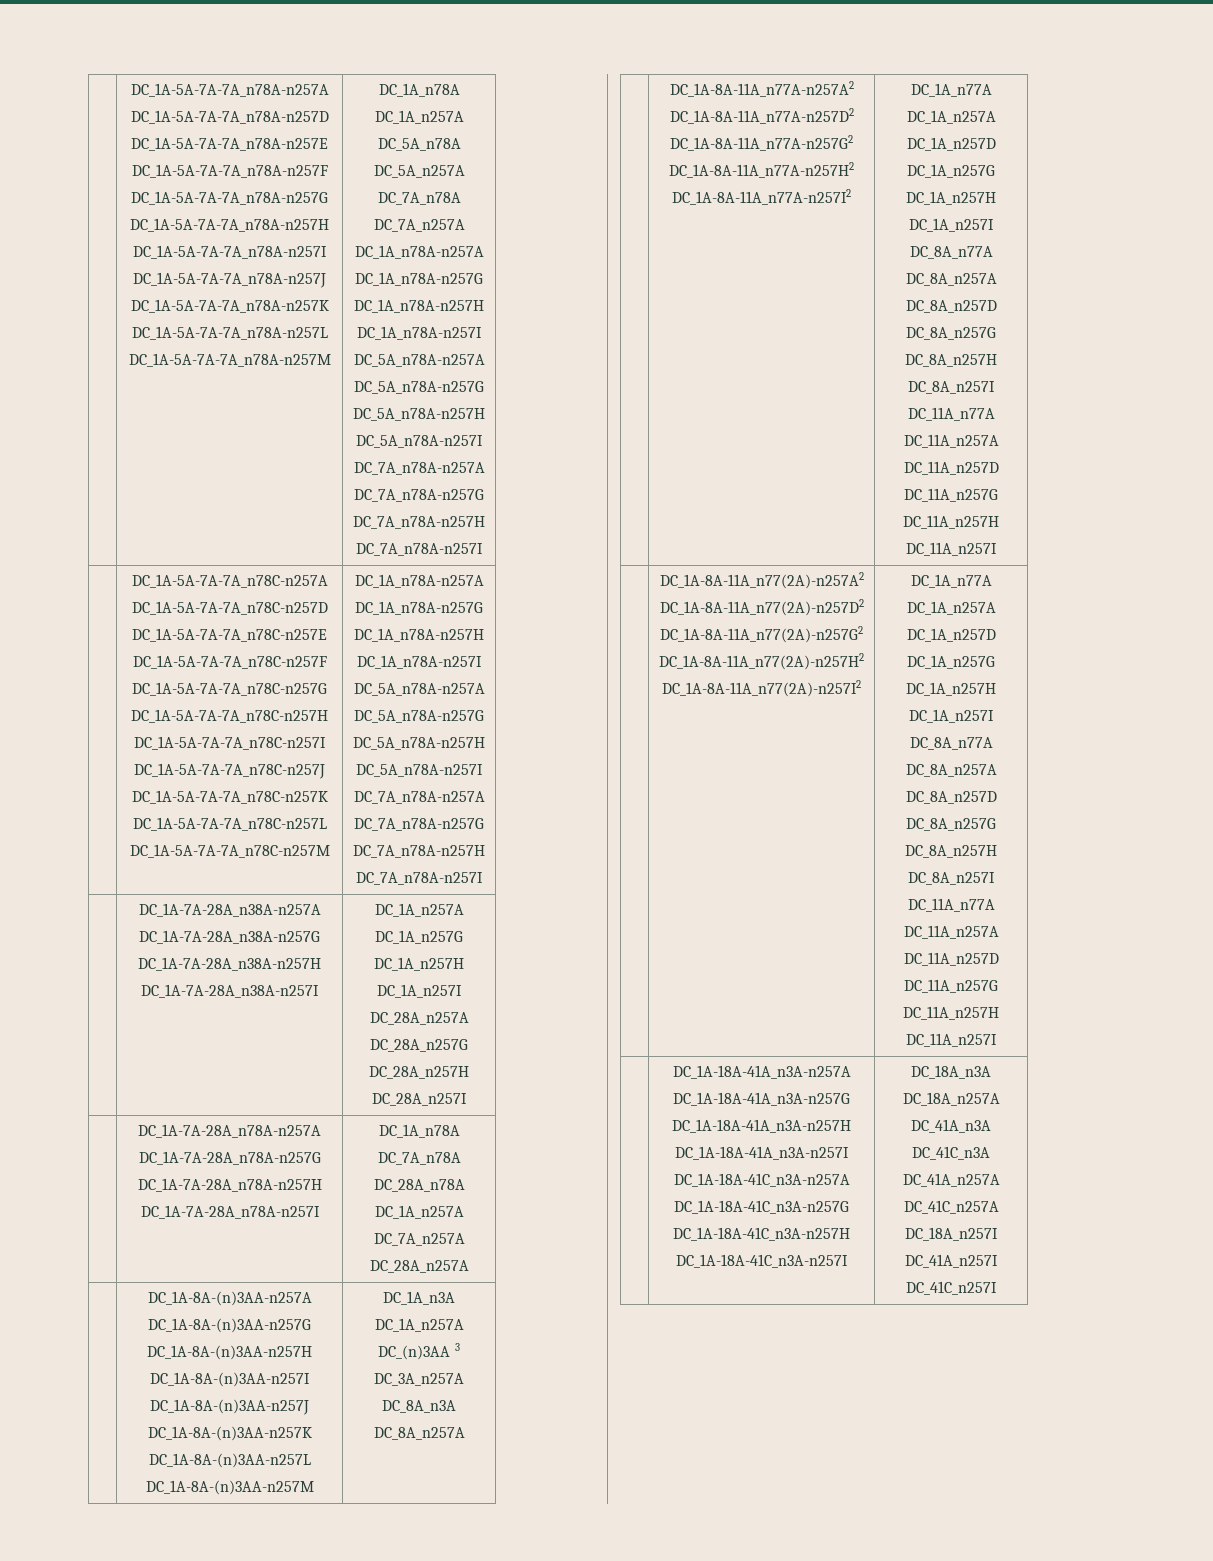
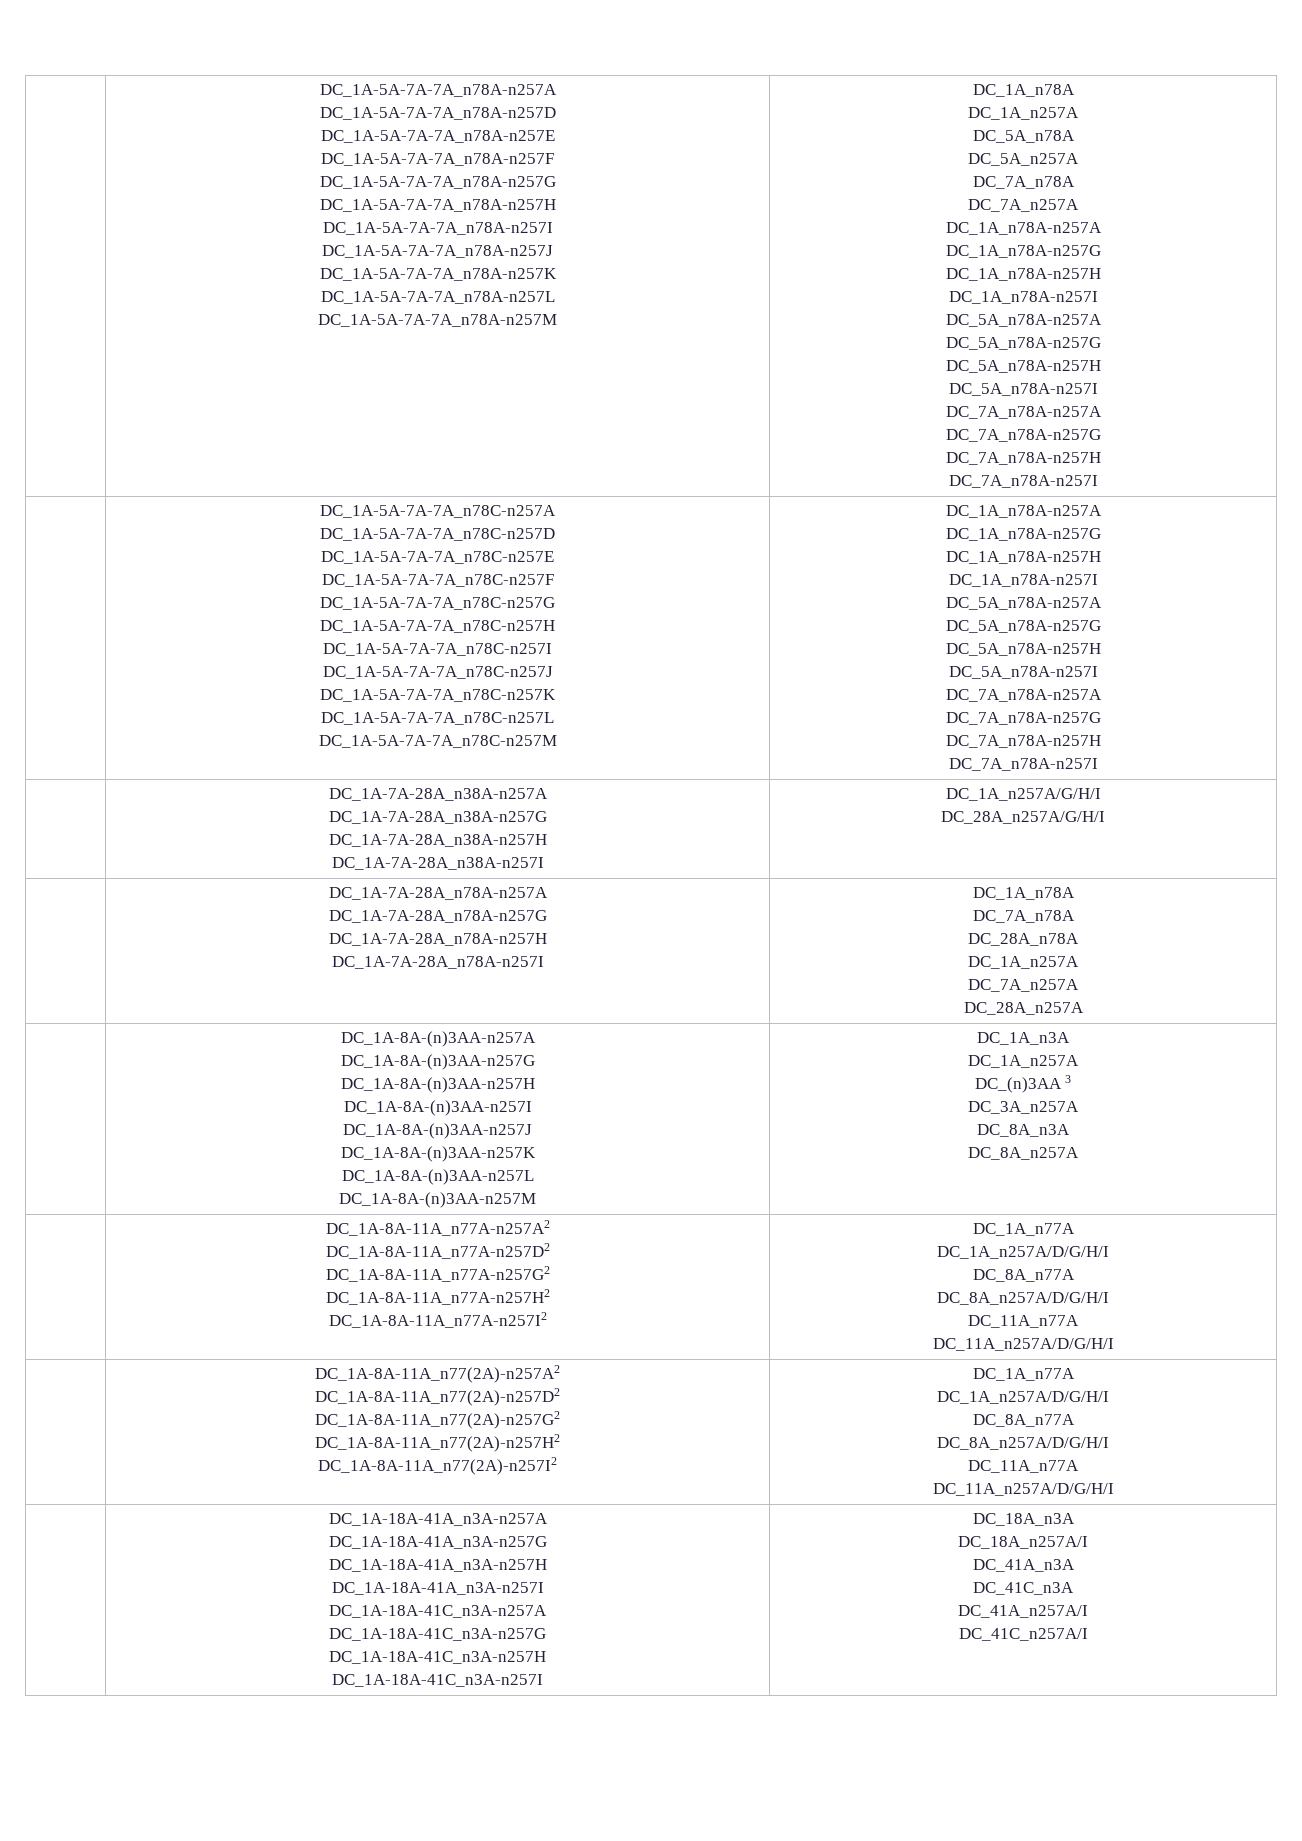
  | DC_1A-7A-28A_n38A-n257A
  DC_1A-7A-28A_n38A-n257G
  DC_1A-7A-28A_n38A-n257H
- DC_1A-7A-28A_n38A-n257I | DC_1A_n257A
- DC_1A_n257G
- DC_1A_n257H
- DC_1A_n257I
- DC_28A_n257A
- DC_28A_n257G
- DC_28A_n257H
- DC_28A_n257I
+ DC_1A-7A-28A_n38A-n257I | DC_1A_n257A/G/H/I
+ DC_28A_n257A/G/H/I
  | DC_1A-8A-11A_n77A-n257A2
  DC_1A-8A-11A_n77A-n257D2
  DC_1A-8A-11A_n77A-n257G2
  DC_1A-8A-11A_n77A-n257H2
  DC_1A-8A-11A_n77A-n257I2 | DC_1A_n77A
- DC_1A_n257A
- DC_1A_n257D
- DC_1A_n257G
- DC_1A_n257H
- DC_1A_n257I
+ DC_1A_n257A/D/G/H/I
  DC_8A_n77A
- DC_8A_n257A
- DC_8A_n257D
- DC_8A_n257G
- DC_8A_n257H
- DC_8A_n257I
+ DC_8A_n257A/D/G/H/I
  DC_11A_n77A
- DC_11A_n257A
- DC_11A_n257D
- DC_11A_n257G
- DC_11A_n257H
- DC_11A_n257I
+ DC_11A_n257A/D/G/H/I
  | DC_1A-8A-11A_n77(2A)-n257A2
  DC_1A-8A-11A_n77(2A)-n257D2
  DC_1A-8A-11A_n77(2A)-n257G2
  DC_1A-8A-11A_n77(2A)-n257H2
  DC_1A-8A-11A_n77(2A)-n257I2 | DC_1A_n77A
- DC_1A_n257A
- DC_1A_n257D
- DC_1A_n257G
- DC_1A_n257H
- DC_1A_n257I
+ DC_1A_n257A/D/G/H/I
  DC_8A_n77A
- DC_8A_n257A
- DC_8A_n257D
- DC_8A_n257G
- DC_8A_n257H
- DC_8A_n257I
+ DC_8A_n257A/D/G/H/I
  DC_11A_n77A
- DC_11A_n257A
- DC_11A_n257D
- DC_11A_n257G
- DC_11A_n257H
- DC_11A_n257I
+ DC_11A_n257A/D/G/H/I
  | DC_1A-18A-41A_n3A-n257A
  DC_1A-18A-41A_n3A-n257G
  DC_1A-18A-41A_n3A-n257H
  DC_1A-18A-41A_n3A-n257I
  DC_1A-18A-41C_n3A-n257A
  DC_1A-18A-41C_n3A-n257G
  DC_1A-18A-41C_n3A-n257H
  DC_1A-18A-41C_n3A-n257I | DC_18A_n3A
- DC_18A_n257A
+ DC_18A_n257A/I
  DC_41A_n3A
  DC_41C_n3A
- DC_41A_n257A
- DC_41C_n257A
- DC_18A_n257I
- DC_41A_n257I
- DC_41C_n257I
+ DC_41A_n257A/I
+ DC_41C_n257A/I

